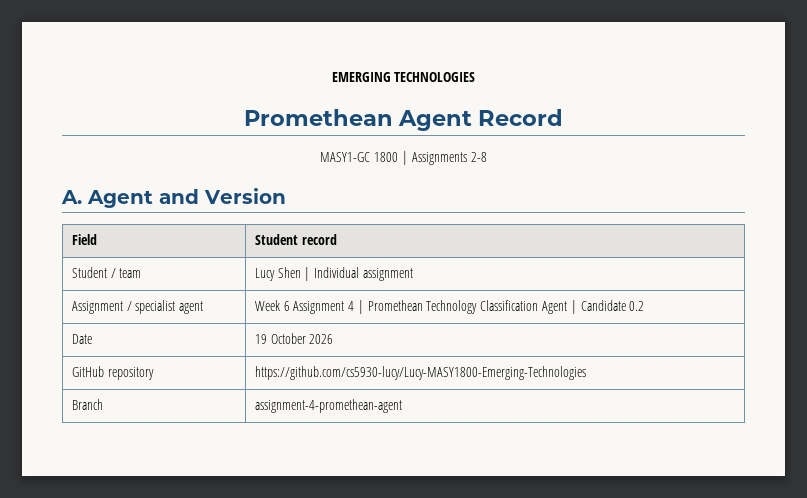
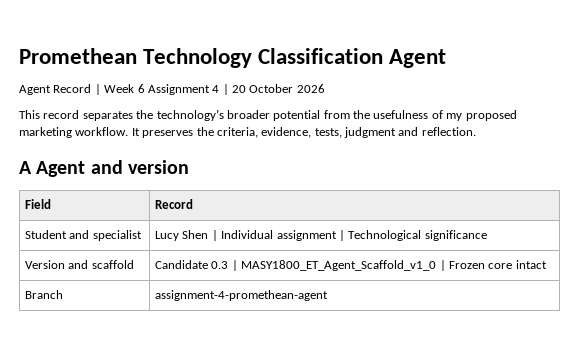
- EMERGING TECHNOLOGIES
- Promethean Agent Record
- MASY1-GC 1800 | Assignments 2-8
- A. Agent and Version
+ Promethean Technology Classification Agent
+ Agent Record | Week 6 Assignment 4 | 20 October 2026
+ This record separates the technology’s broader potential from the usefulness of my proposed marketing workflow. It preserves the criteria, evidence, tests, judgment and reflection.
+ A Agent and version
- Field | Student record
- Student / team | Lucy Shen | Individual assignment
- Assignment / specialist agent | Week 6 Assignment 4 | Promethean Technology Classification Agent | Candidate 0.2
- Date | 19 October 2026
- GitHub repository | https://github.com/cs5930-lucy/Lucy-MASY1800-Emerging-Technologies
+ Field | Record
+ Student and specialist | Lucy Shen | Individual assignment | Technological significance
+ Version and scaffold | Candidate 0.3 | MASY1800_ET_Agent_Scaffold_v1_0 | Frozen core intact

